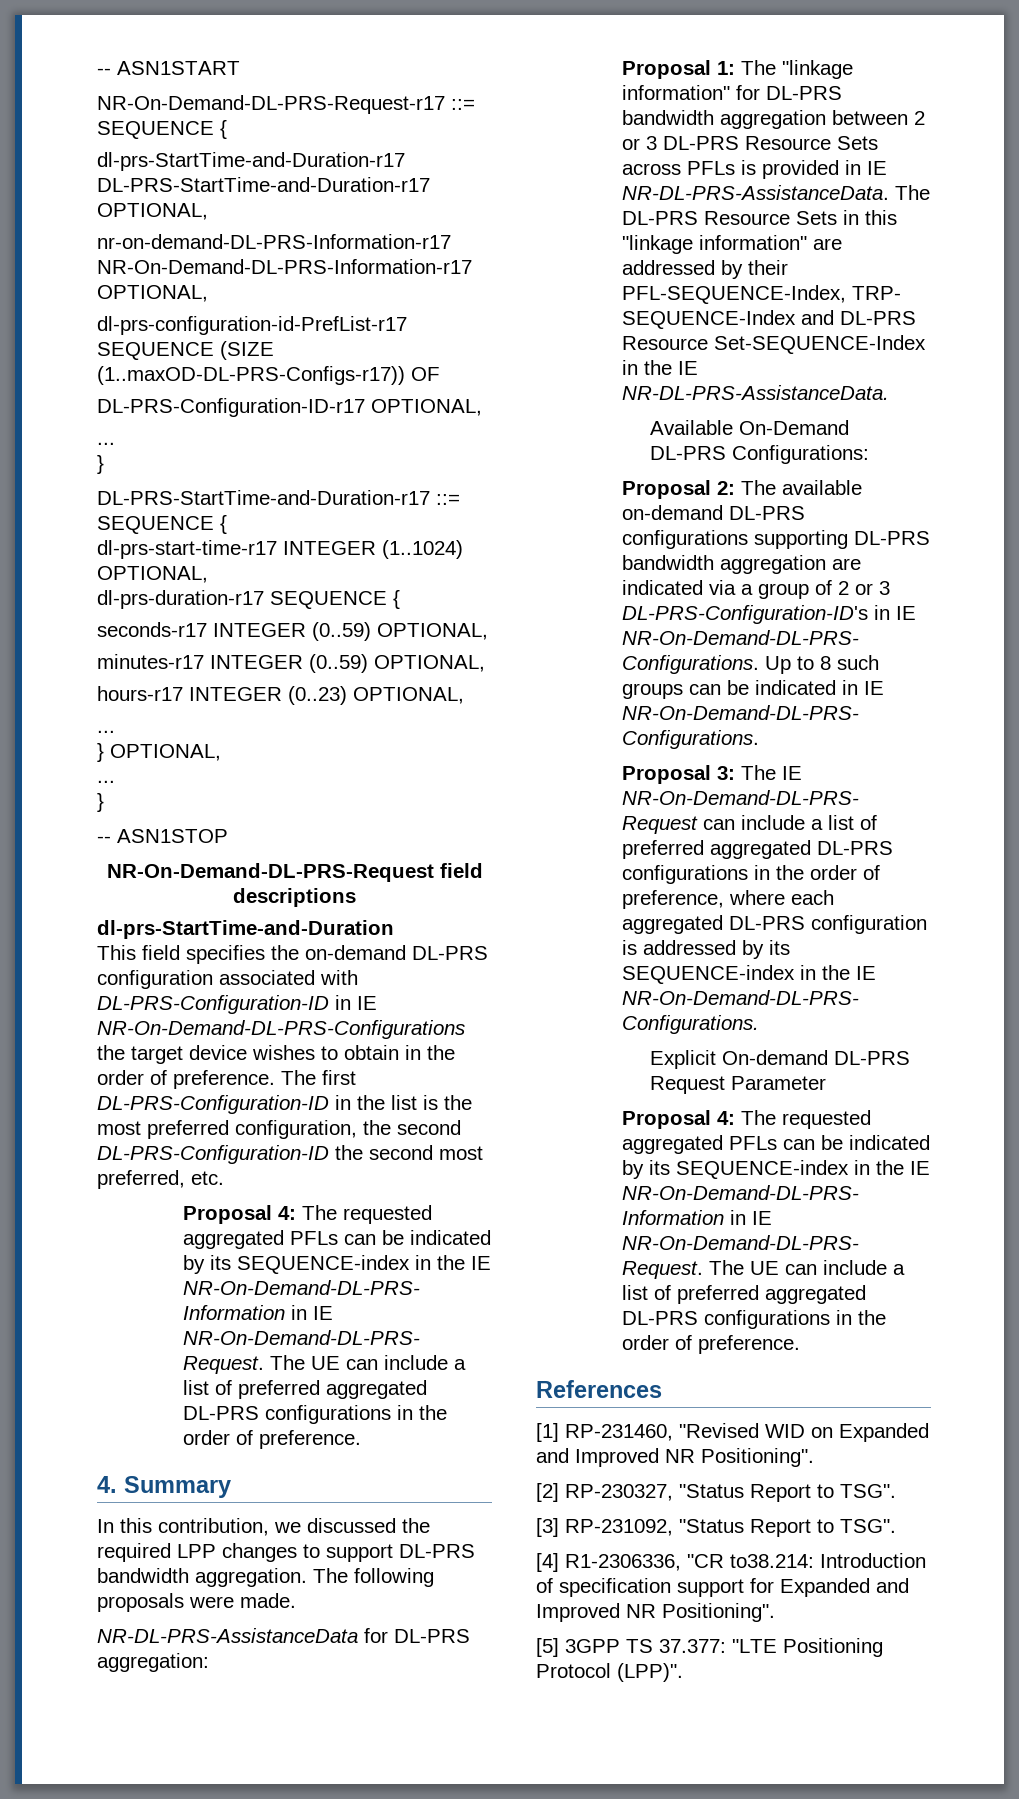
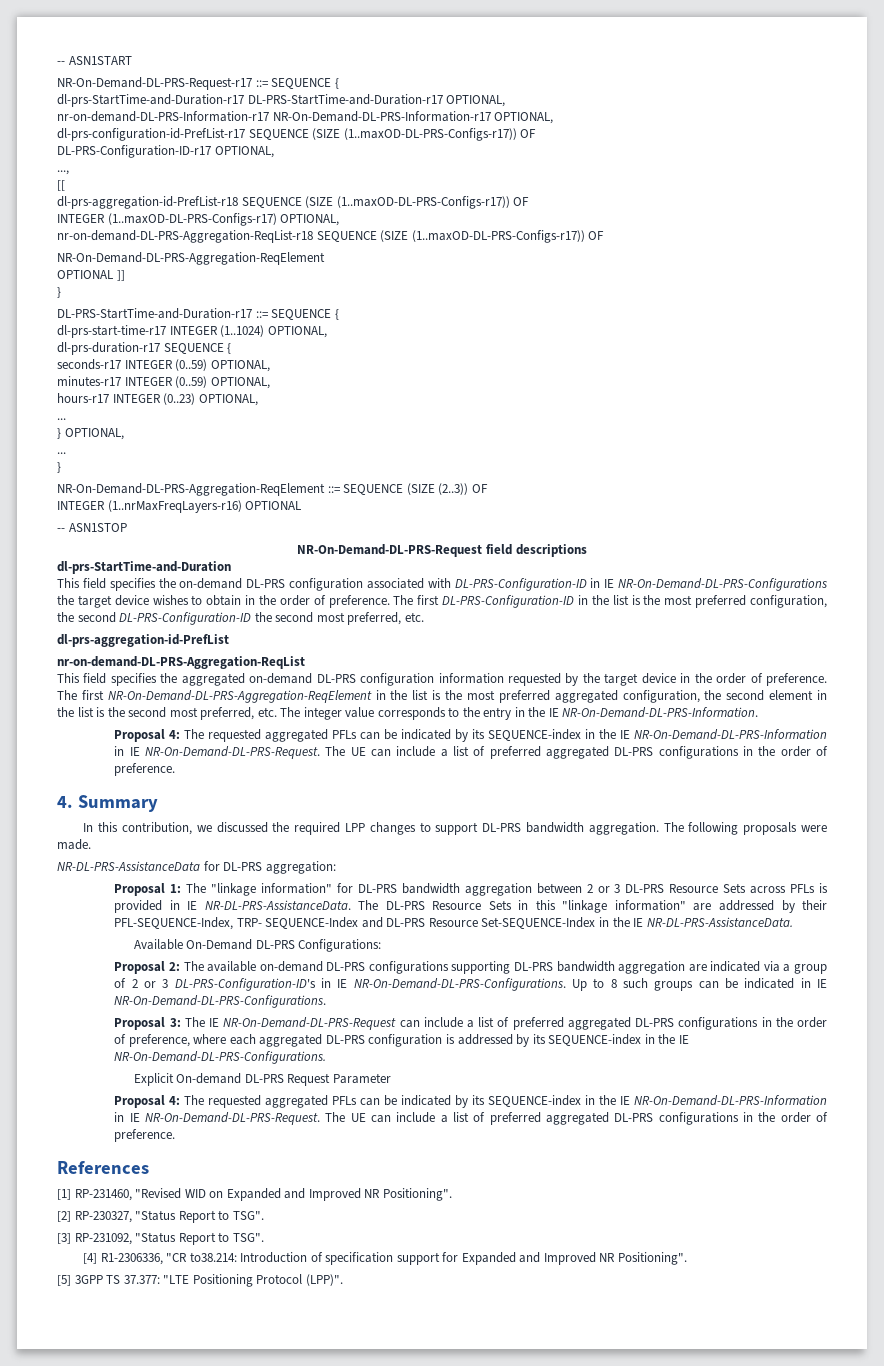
  DL-PRS-Configuration-ID-r17 OPTIONAL,
- ...
+ ...,
+ [[
+ dl-prs-aggregation-id-PrefList-r18 SEQUENCE (SIZE (1..maxOD-DL-PRS-Configs-r17)) OF
+ INTEGER (1..maxOD-DL-PRS-Configs-r17) OPTIONAL,
+ nr-on-demand-DL-PRS-Aggregation-ReqList-r18 SEQUENCE (SIZE (1..maxOD-DL-PRS-Configs-r17)) OF
+ NR-On-Demand-DL-PRS-Aggregation-ReqElement
+ OPTIONAL ]]
+ NR-On-Demand-DL-PRS-Aggregation-ReqElement ::= SEQUENCE (SIZE (2..3)) OF
+ INTEGER (1..nrMaxFreqLayers-r16) OPTIONAL
+ dl-prs-aggregation-id-PrefList
+ nr-on-demand-DL-PRS-Aggregation-ReqList
+ This field specifies the aggregated on-demand DL-PRS configuration information requested by the target device in the order of preference. The first NR-On-Demand-DL-PRS-Aggregation-ReqElement in the list is the most preferred aggregated configuration, the second element in the list is the second most preferred, etc. The integer value corresponds to the entry in the IE NR-On-Demand-DL-PRS-Information.

